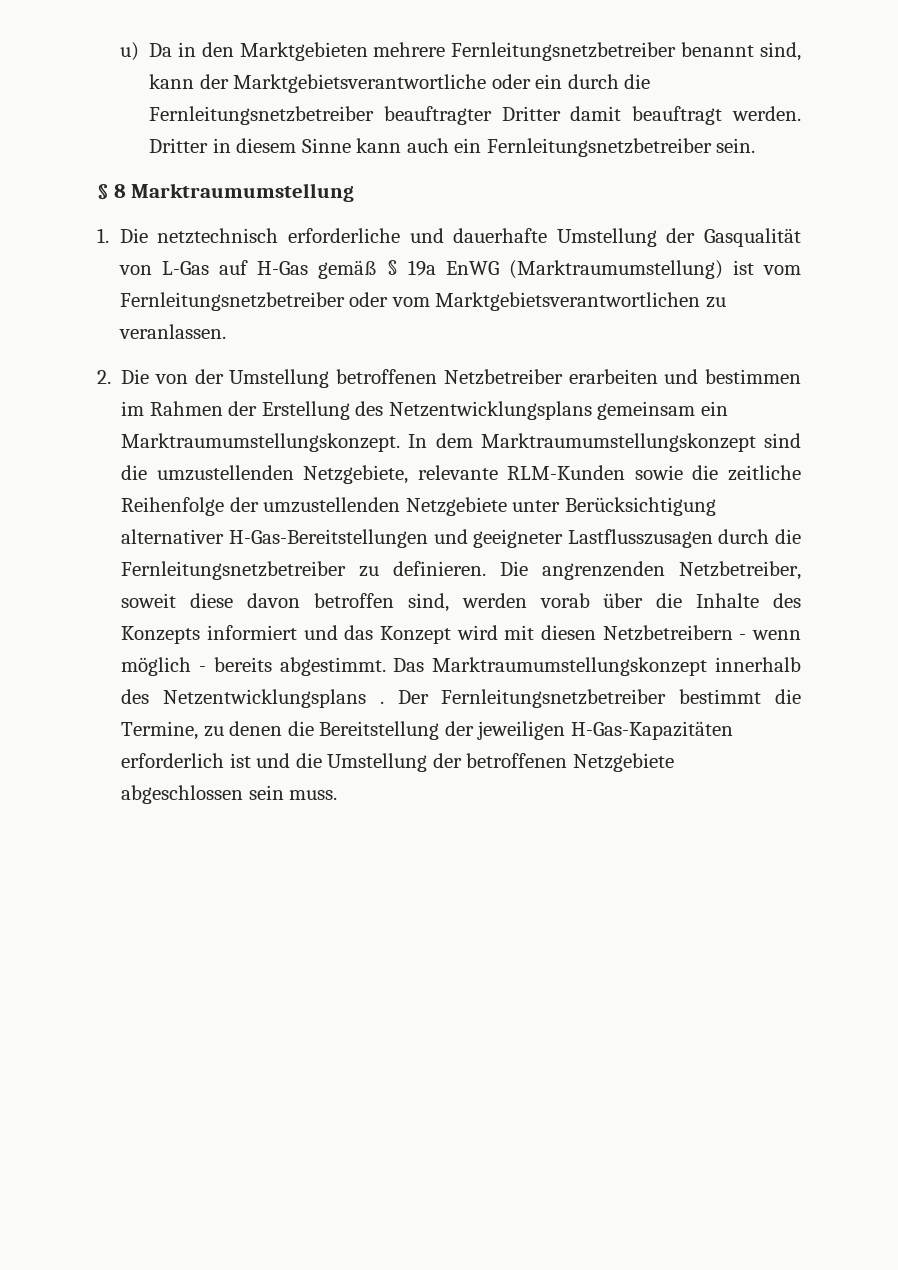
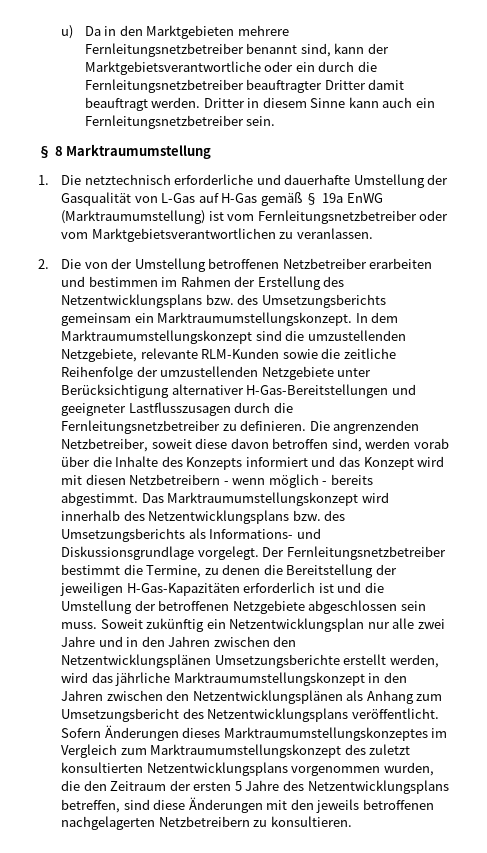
- 2. Die von der Umstellung betroffenen Netzbetreiber erarbeiten und bestimmen im Rahmen der Erstellung des Netzentwicklungsplans gemeinsam ein Marktraumumstellungskonzept.
+ 2. Die von der Umstellung betroffenen Netzbetreiber erarbeiten und bestimmen im Rahmen der Erstellung des Netzentwicklungsplans bzw. des Umsetzungsberichts gemeinsam ein Marktraumumstellungskonzept.
- Das Marktraumumstellungskonzept innerhalb des Netzentwicklungsplans .
+ Das Marktraumumstellungskonzept wird innerhalb des Netzentwicklungsplans bzw. des Umsetzungsberichts als Informations- und Diskussionsgrundlage vorgelegt.
+ Soweit zukünftig ein Netzentwicklungsplan nur alle zwei Jahre und in den Jahren zwischen den Netzentwicklungsplänen Umsetzungsberichte erstellt werden, wird das jährliche Marktraumumstellungskonzept in den Jahren zwischen den Netzentwicklungsplänen als Anhang zum Umsetzungsbericht des Netzentwicklungsplans veröffentlicht. Sofern Änderungen dieses Marktraumumstellungskonzeptes im Vergleich zum Marktraumumstellungskonzept des zuletzt konsultierten Netzentwicklungsplans vorgenommen wurden, die den Zeitraum der ersten 5 Jahre des Netzentwicklungsplans betreffen, sind diese Änderungen mit den jeweils betroffenen nachgelagerten Netzbetreibern zu konsultieren.

